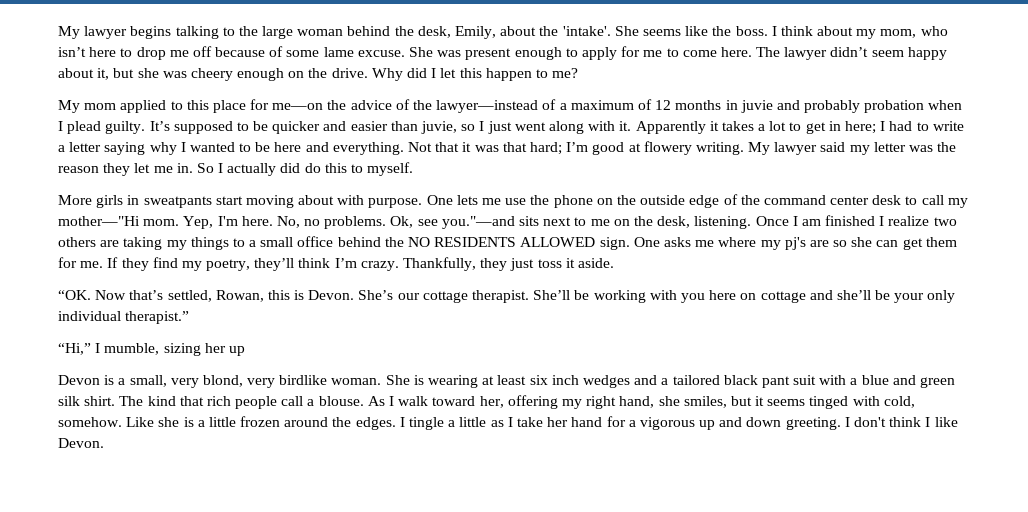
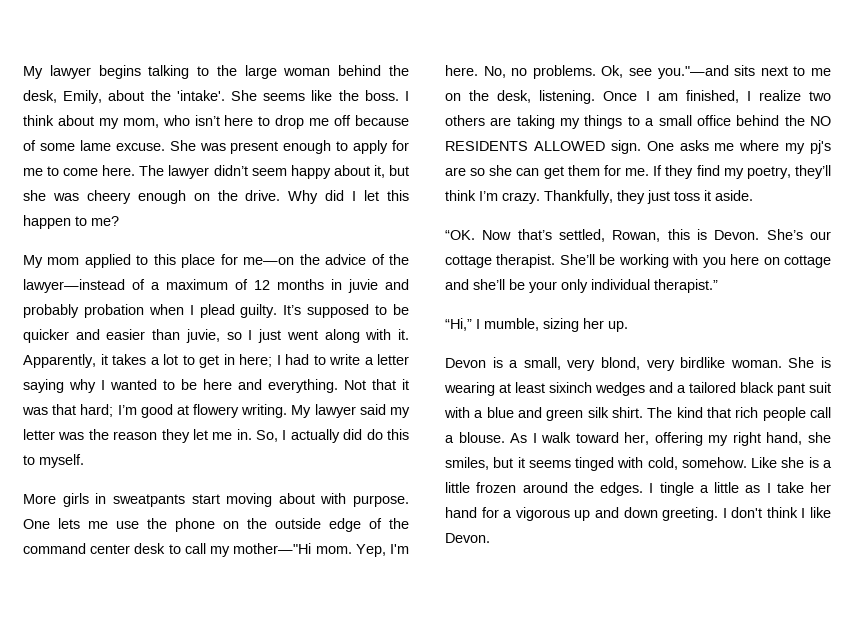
- Apparently it takes a lot to get in here; I had to write a letter saying why I wanted to be here and everything.
+ Apparently, it takes a lot to get in here; I had to write a letter saying why I wanted to be here and everything.
- So I actually did do this to myself.
+ So, I actually did do this to myself.
- Once I am finished I realize two others are taking my things to a small office behind the NO RESIDENTS ALLOWED sign.
+ Once I am finished, I realize two others are taking my things to a small office behind the NO RESIDENTS ALLOWED sign.
- “Hi,” I mumble, sizing her up
+ “Hi,” I mumble, sizing her up.
- She is wearing at least six inch wedges and a tailored black pant suit with a blue and green silk shirt.
+ She is wearing at least sixinch wedges and a tailored black pant suit with a blue and green silk shirt.

